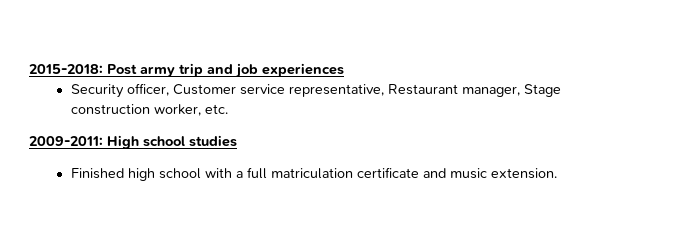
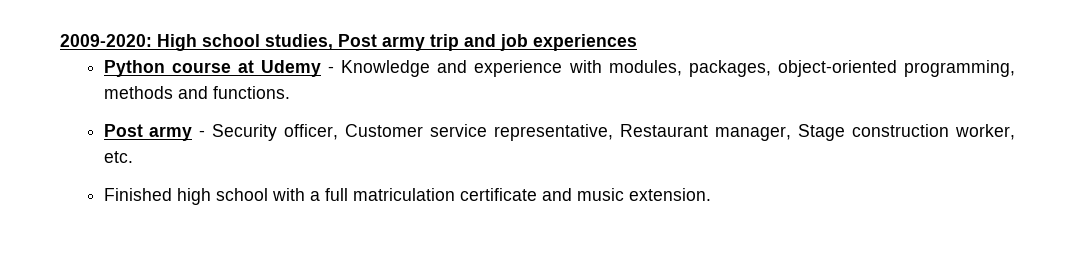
- 2015-2018: Post army trip and job experiences
+ 2009-2020: High school studies, Post army trip and job experiences
- Security officer, Customer service representative, Restaurant manager, Stage construction worker, etc.
+ Python course at Udemy - Knowledge and experience with modules, packages, object-oriented programming, methods and functions.
+ Post army - Security officer, Customer service representative, Restaurant manager, Stage construction worker, etc.
- 2009-2011: High school studies

